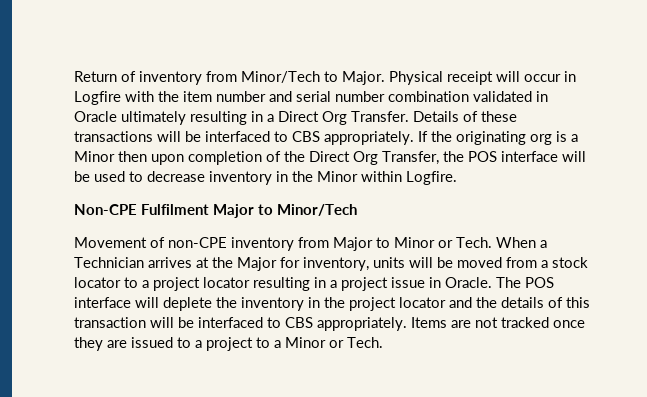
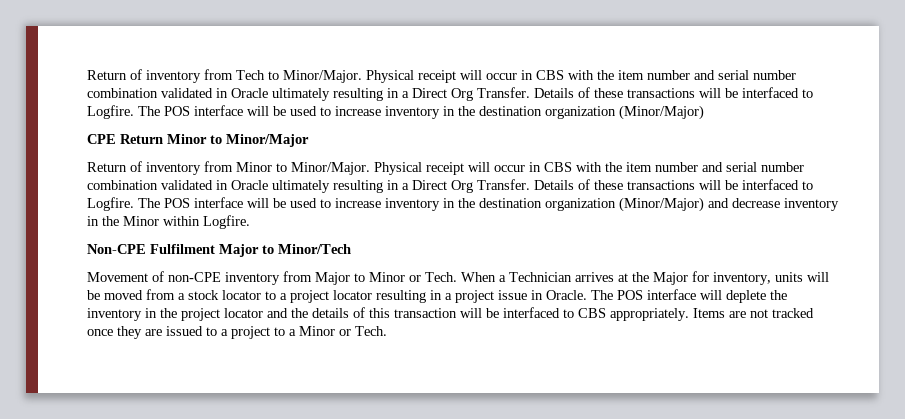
- Return of inventory from Minor/Tech to Major. Physical receipt will occur in Logfire with the item number and serial number combination validated in Oracle ultimately resulting in a Direct Org Transfer. Details of these transactions will be interfaced to CBS appropriately. If the originating org is a Minor then upon completion of the Direct Org Transfer, the POS interface will be used to decrease inventory in the Minor within Logfire.
+ Return of inventory from Tech to Minor/Major. Physical receipt will occur in CBS with the item number and serial number combination validated in Oracle ultimately resulting in a Direct Org Transfer. Details of these transactions will be interfaced to Logfire. The POS interface will be used to increase inventory in the destination organization (Minor/Major)
+ CPE Return Minor to Minor/Major
+ Return of inventory from Minor to Minor/Major. Physical receipt will occur in CBS with the item number and serial number combination validated in Oracle ultimately resulting in a Direct Org Transfer. Details of these transactions will be interfaced to Logfire. The POS interface will be used to increase inventory in the destination organization (Minor/Major) and decrease inventory in the Minor within Logfire.

